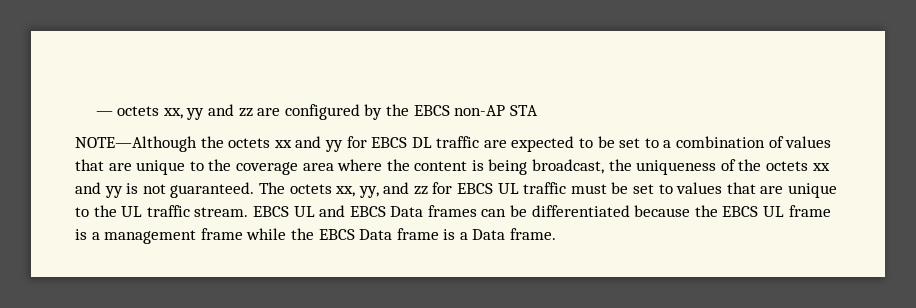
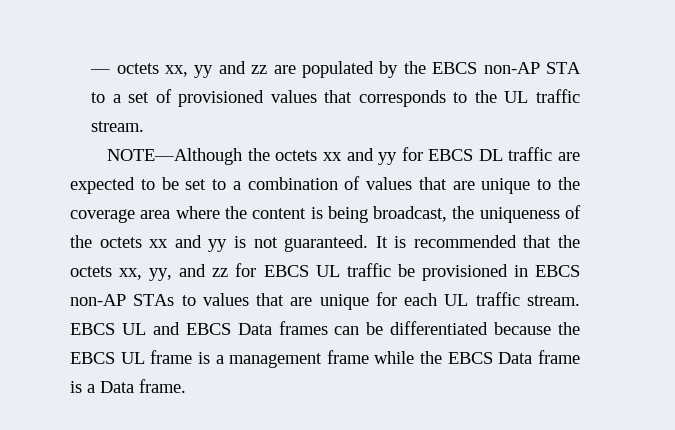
- — octets xx, yy and zz are configured by the EBCS non-AP STA
+ — octets xx, yy and zz are populated by the EBCS non-AP STA to a set of provisioned values that corresponds to the UL traffic stream.
- The octets xx, yy, and zz for EBCS UL traffic must be set to values that are unique to the UL traffic stream.
+ It is recommended that the octets xx, yy, and zz for EBCS UL traffic be provisioned in EBCS non-AP STAs to values that are unique for each UL traffic stream.

